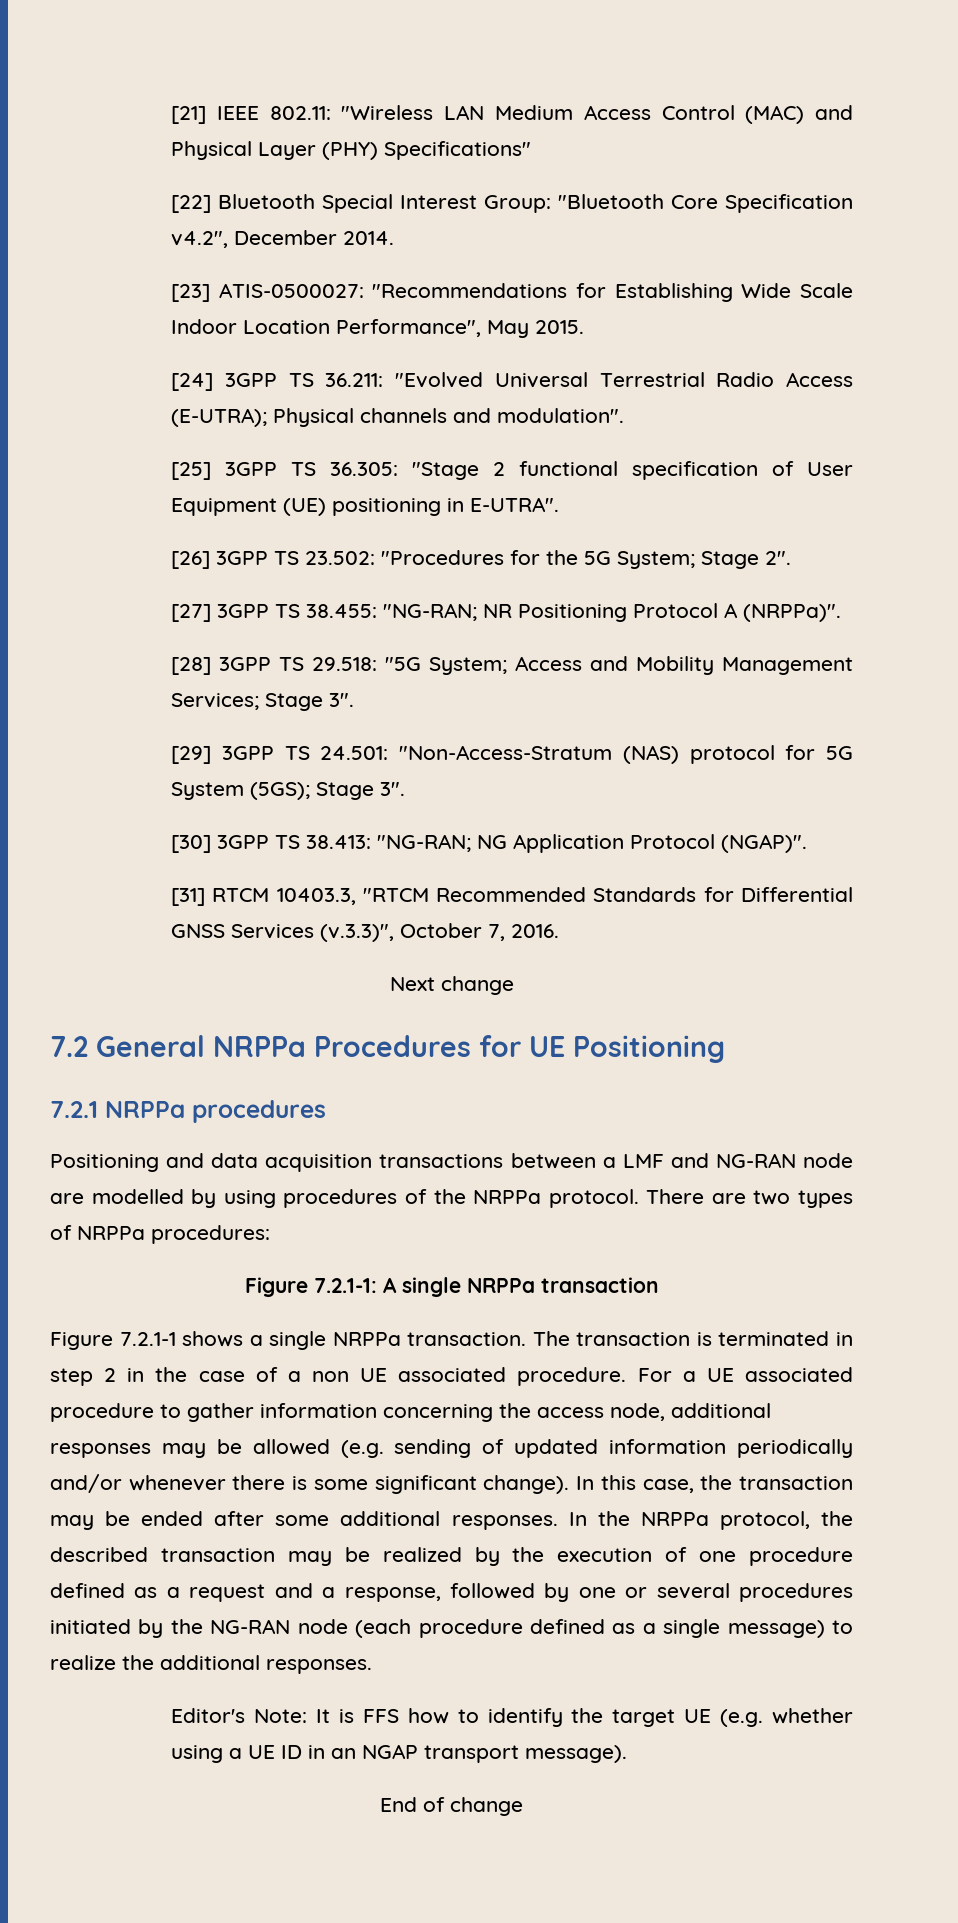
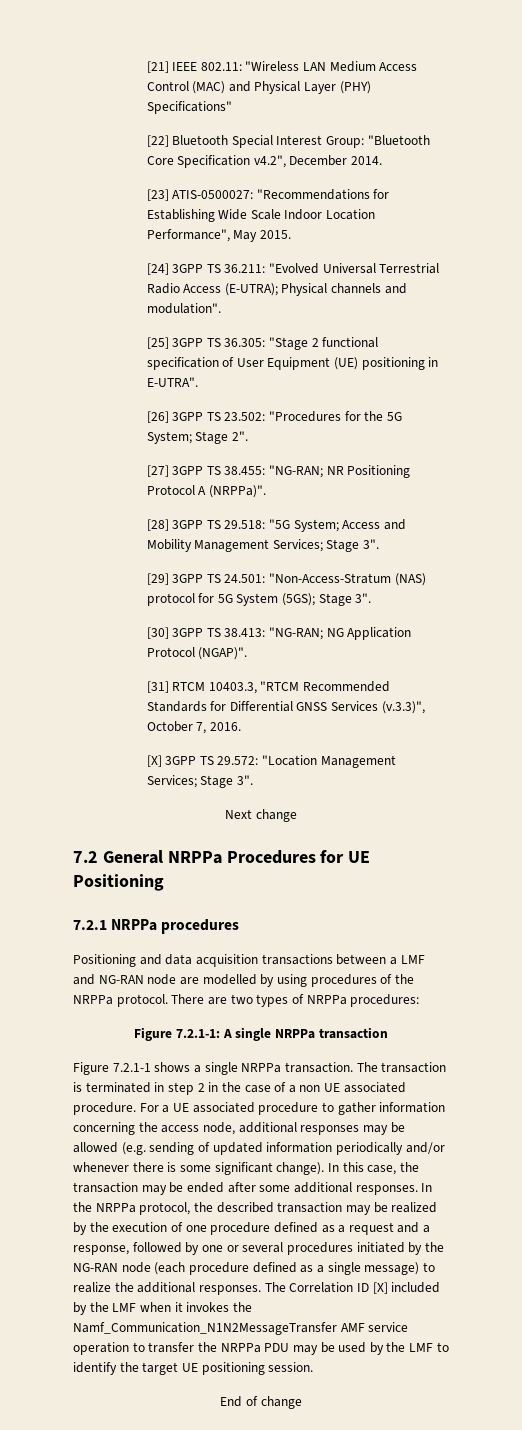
+ [X] 3GPP TS 29.572: "Location Management Services; Stage 3".
- In the NRPPa protocol, the described transaction may be realized by the execution of one procedure defined as a request and a response, followed by one or several procedures initiated by the NG-RAN node (each procedure defined as a single message) to realize the additional responses.
- Editor's Note: It is FFS how to identify the target UE (e.g. whether using a UE ID in an NGAP transport message).
+ In the NRPPa protocol, the described transaction may be realized by the execution of one procedure defined as a request and a response, followed by one or several procedures initiated by the NG-RAN node (each procedure defined as a single message) to realize the additional responses. The Correlation ID [X] included by the LMF when it invokes the Namf_Communication_N1N2MessageTransfer AMF service operation to transfer the NRPPa PDU may be used by the LMF to identify the target UE positioning session.

